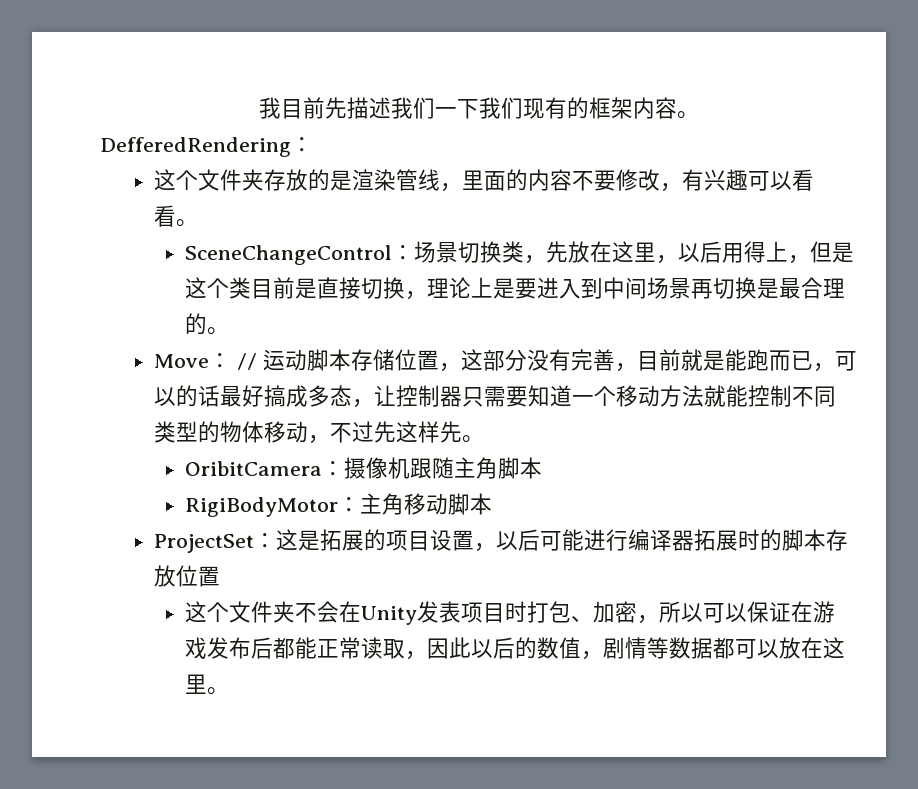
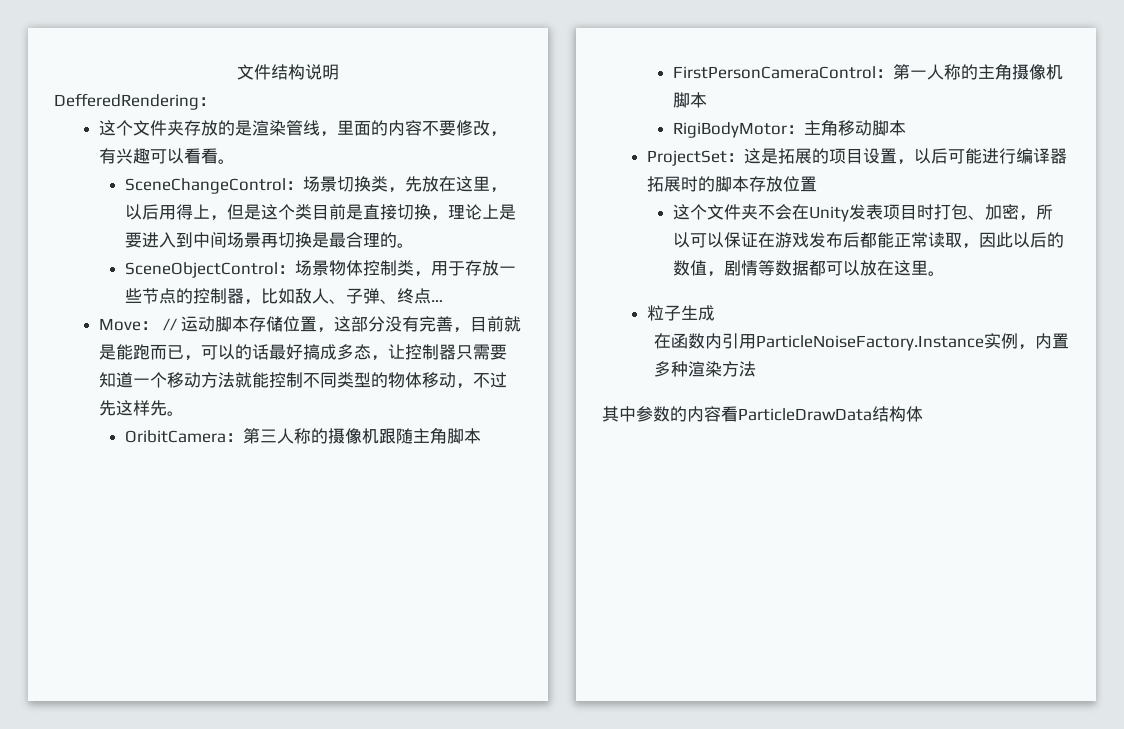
- 我目前先描述我们一下我们现有的框架内容。
+ 文件结构说明
+ SceneObjectControl：场景物体控制类，用于存放一些节点的控制器，比如敌人、子弹、终点…
- OribitCamera：摄像机跟随主角脚本
+ OribitCamera：第三人称的摄像机跟随主角脚本
+ FirstPersonCameraControl：第一人称的主角摄像机脚本
+ 粒子生成
+ 在函数内引用ParticleNoiseFactory.Instance实例，内置多种渲染方法
+ 其中参数的内容看ParticleDrawData结构体

